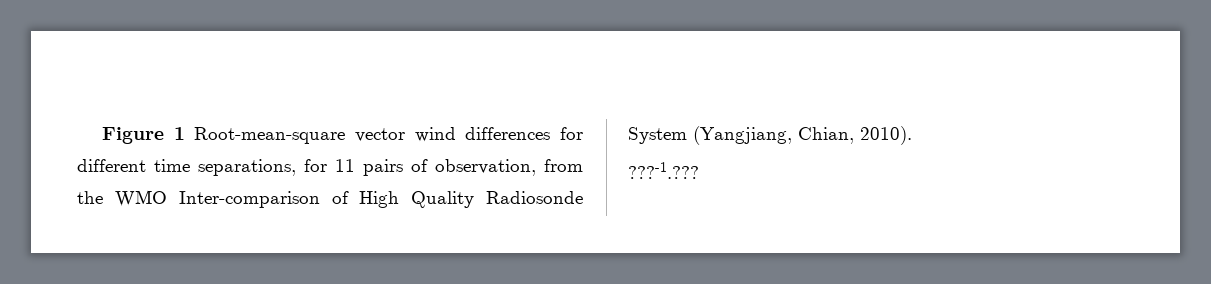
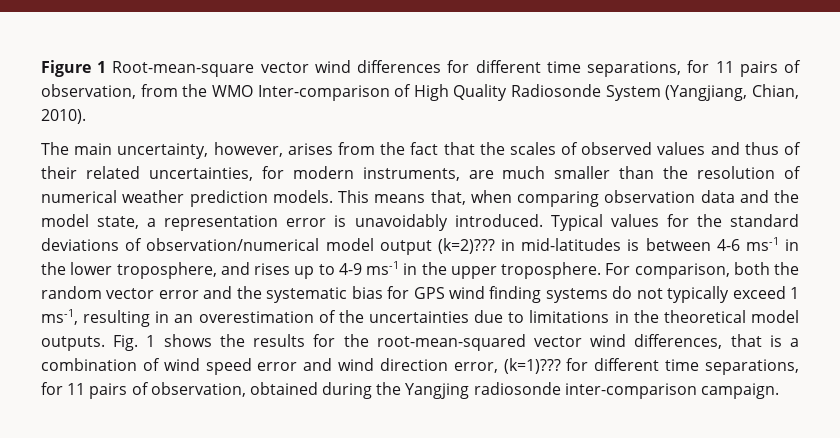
- ???-1.???
+ The main uncertainty, however, arises from the fact that the scales of observed values and thus of their related uncertainties, for modern instruments, are much smaller than the resolution of numerical weather prediction models. This means that, when comparing observation data and the model state, a representation error is unavoidably introduced. Typical values for the standard deviations of observation/numerical model output (k=2)??? in mid-latitudes is between 4-6 ms-1 in the lower troposphere, and rises up to 4-9 ms-1 in the upper troposphere. For comparison, both the random vector error and the systematic bias for GPS wind finding systems do not typically exceed 1 ms-1, resulting in an overestimation of the uncertainties due to limitations in the theoretical model outputs. Fig. 1 shows the results for the root-mean-squared vector wind differences, that is a combination of wind speed error and wind direction error, (k=1)??? for different time separations, for 11 pairs of observation, obtained during the Yangjing radiosonde inter-comparison campaign.

